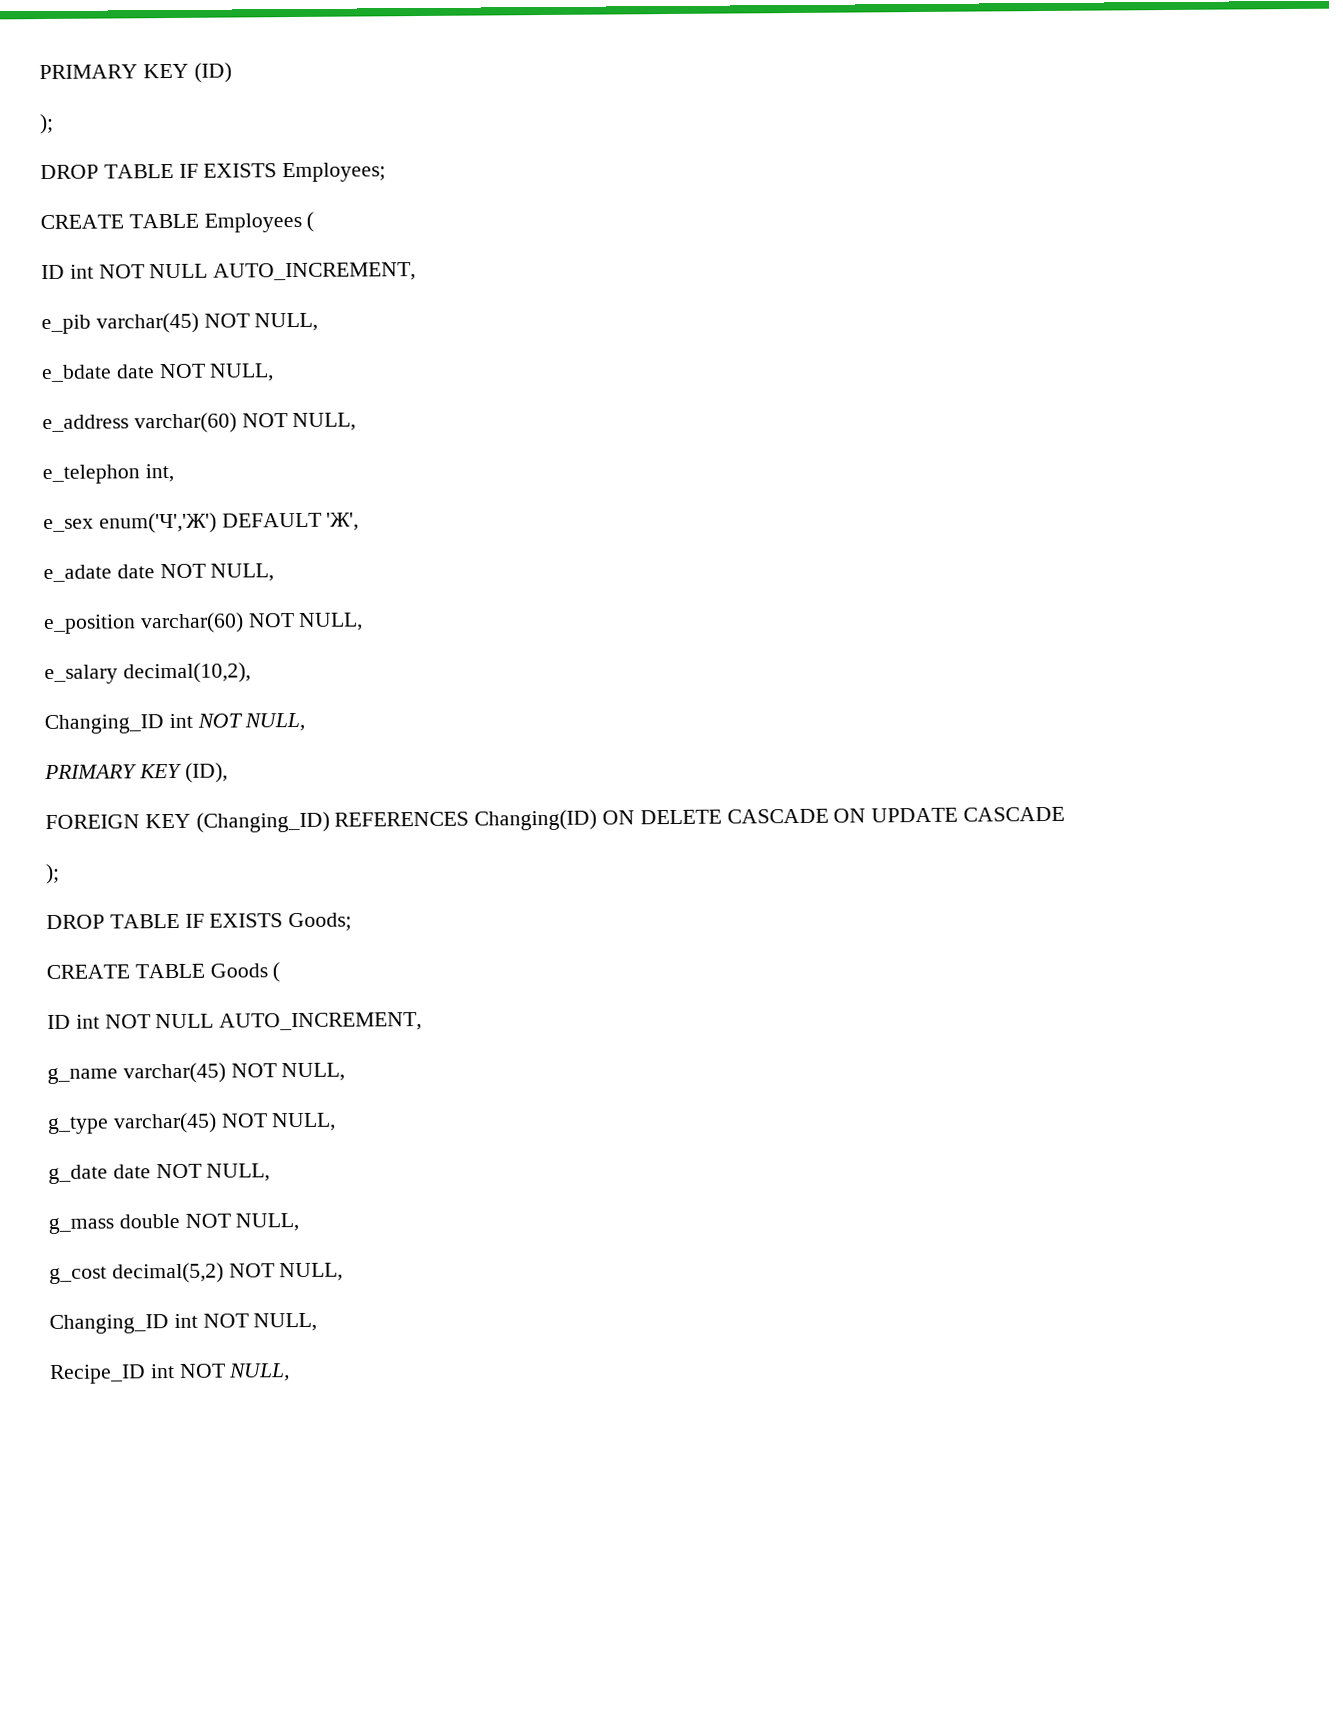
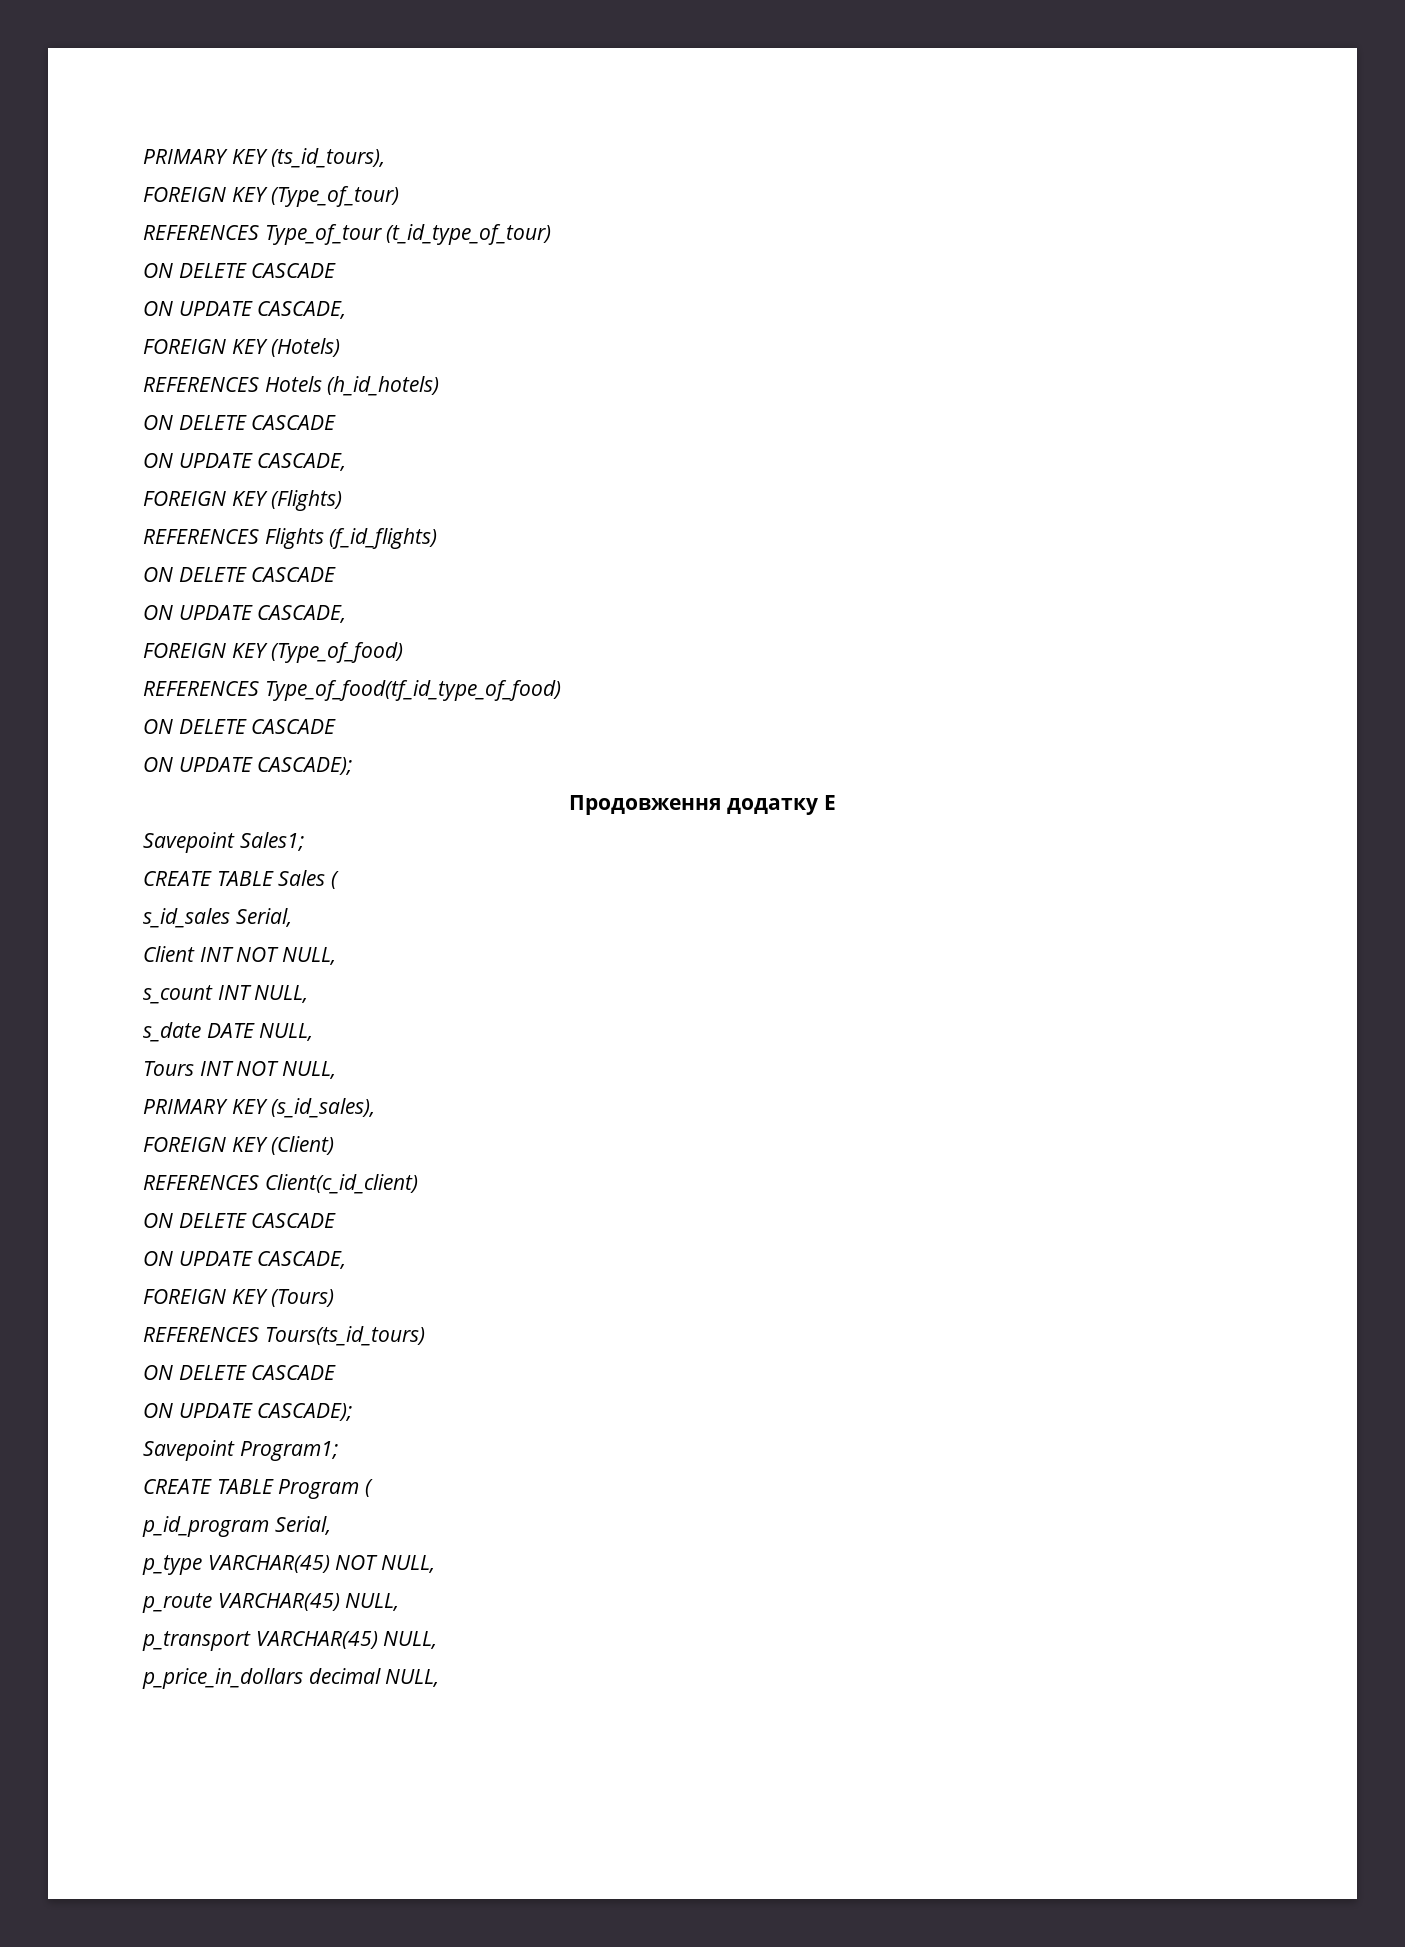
- PRIMARY KEY (ID)
- );
- DROP TABLE IF EXISTS Employees;
- CREATE TABLE Employees (
- ID int NOT NULL AUTO_INCREMENT,
- e_pib varchar(45) NOT NULL,
- e_bdate date NOT NULL,
- e_address varchar(60) NOT NULL,
- e_telephon int,
- e_sex enum('Ч','Ж') DEFAULT 'Ж',
- e_adate date NOT NULL,
- e_position varchar(60) NOT NULL,
- e_salary decimal(10,2),
- Changing_ID int NOT NULL,
+ PRIMARY KEY (ts_id_tours),
+ FOREIGN KEY (Type_of_tour)
+ REFERENCES Type_of_tour (t_id_type_of_tour)
+ ON DELETE CASCADE
+ ON UPDATE CASCADE,
+ FOREIGN KEY (Hotels)
+ REFERENCES Hotels (h_id_hotels)
+ ON DELETE CASCADE
+ ON UPDATE CASCADE,
+ FOREIGN KEY (Flights)
+ REFERENCES Flights (f_id_flights)
+ ON DELETE CASCADE
+ ON UPDATE CASCADE,
+ FOREIGN KEY (Type_of_food)
+ REFERENCES Type_of_food(tf_id_type_of_food)
+ ON DELETE CASCADE
+ ON UPDATE CASCADE);
+ Продовження додатку Е
+ Savepoint Sales1;
+ CREATE TABLE Sales (
+ s_id_sales Serial,
+ Client INT NOT NULL,
+ s_count INT NULL,
+ s_date DATE NULL,
+ Tours INT NOT NULL,
- PRIMARY KEY (ID),
- FOREIGN KEY (Changing_ID) REFERENCES Changing(ID) ON DELETE CASCADE ON UPDATE CASCADE
- );
- DROP TABLE IF EXISTS Goods;
- CREATE TABLE Goods (
- ID int NOT NULL AUTO_INCREMENT,
- g_name varchar(45) NOT NULL,
- g_type varchar(45) NOT NULL,
- g_date date NOT NULL,
- g_mass double NOT NULL,
- g_cost decimal(5,2) NOT NULL,
- Changing_ID int NOT NULL,
- Recipe_ID int NOT NULL,
+ PRIMARY KEY (s_id_sales),
+ FOREIGN KEY (Client)
+ REFERENCES Client(c_id_client)
+ ON DELETE CASCADE
+ ON UPDATE CASCADE,
+ FOREIGN KEY (Tours)
+ REFERENCES Tours(ts_id_tours)
+ ON DELETE CASCADE
+ ON UPDATE CASCADE);
+ Savepoint Program1;
+ CREATE TABLE Program (
+ p_id_program Serial,
+ p_type VARCHAR(45) NOT NULL,
+ p_route VARCHAR(45) NULL,
+ p_transport VARCHAR(45) NULL,
+ p_price_in_dollars decimal NULL,

